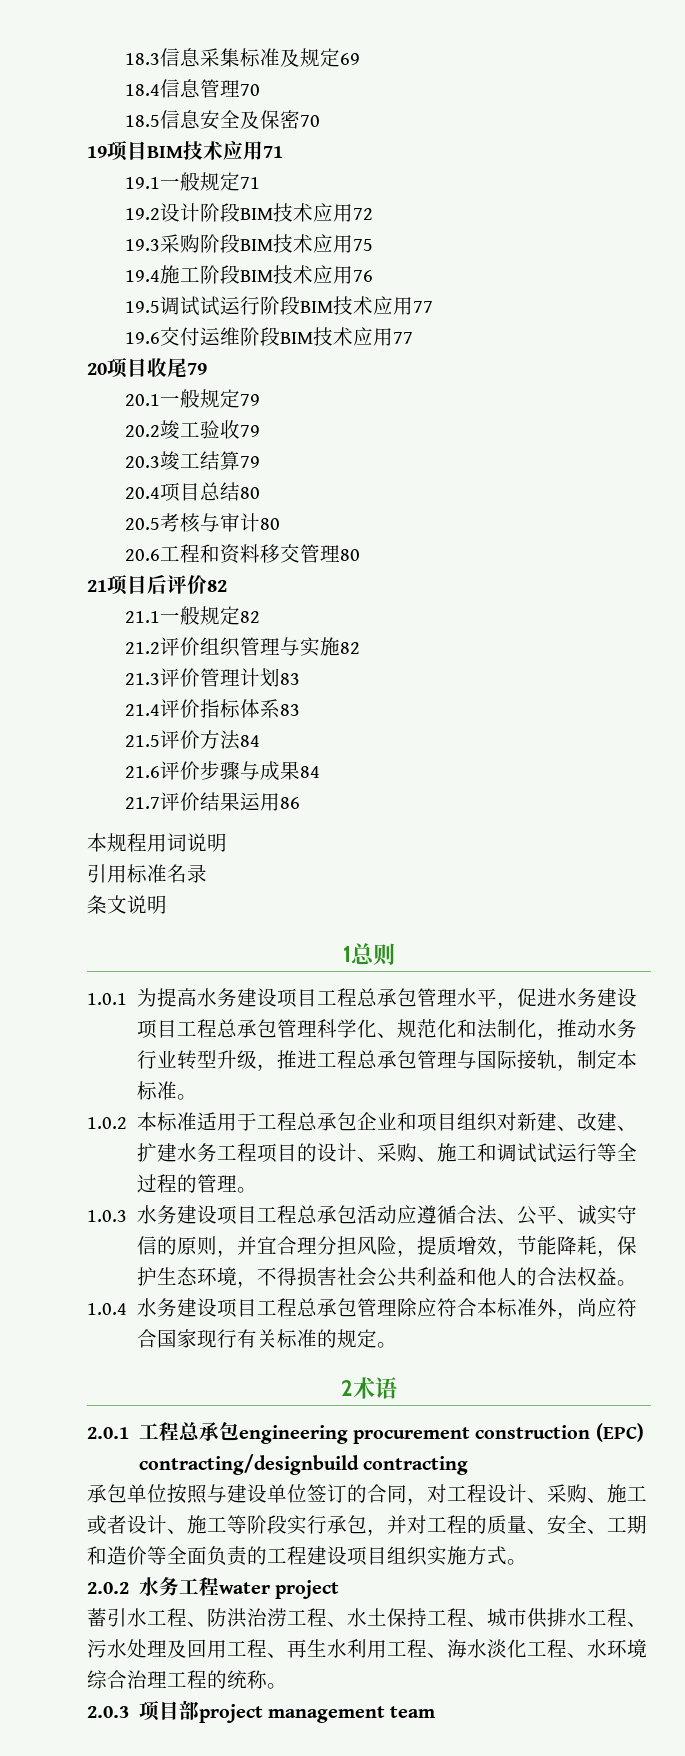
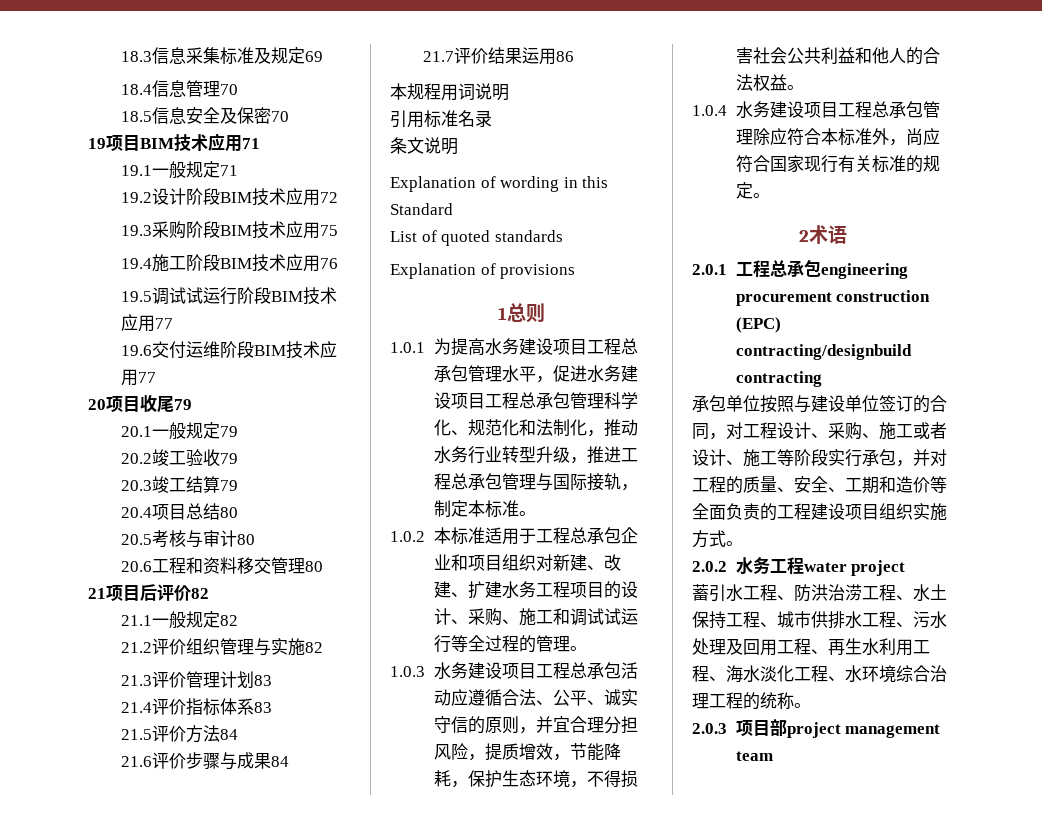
+ Explanation of wording in this Standard
+ List of quoted standards
+ Explanation of provisions

